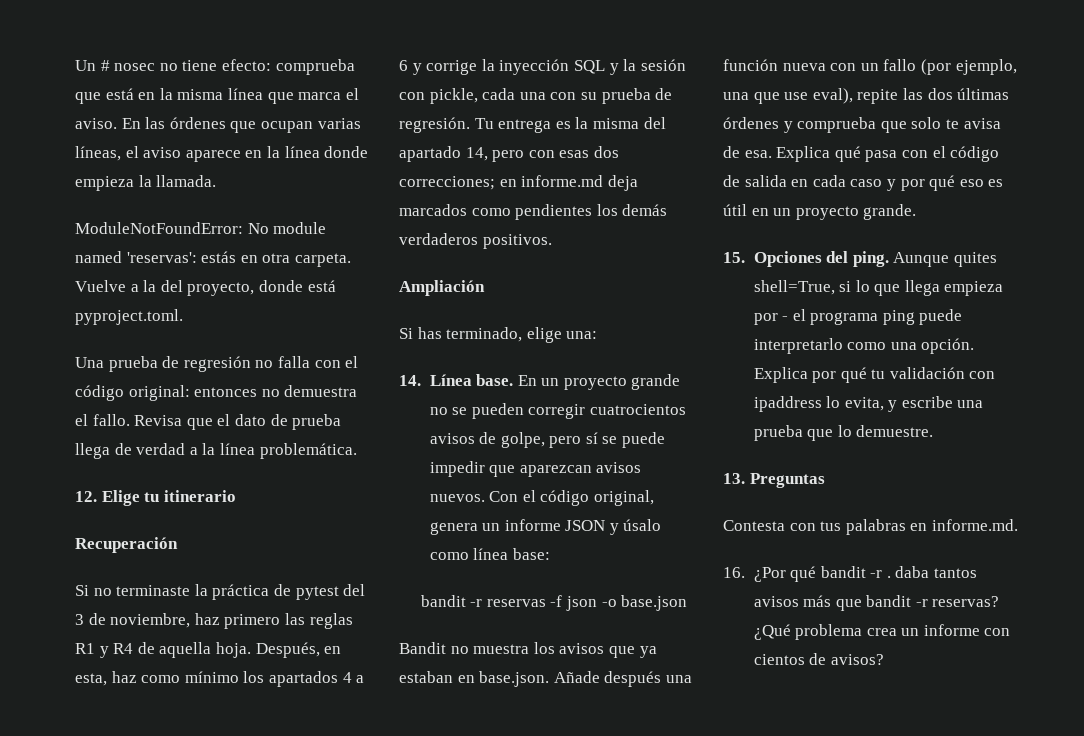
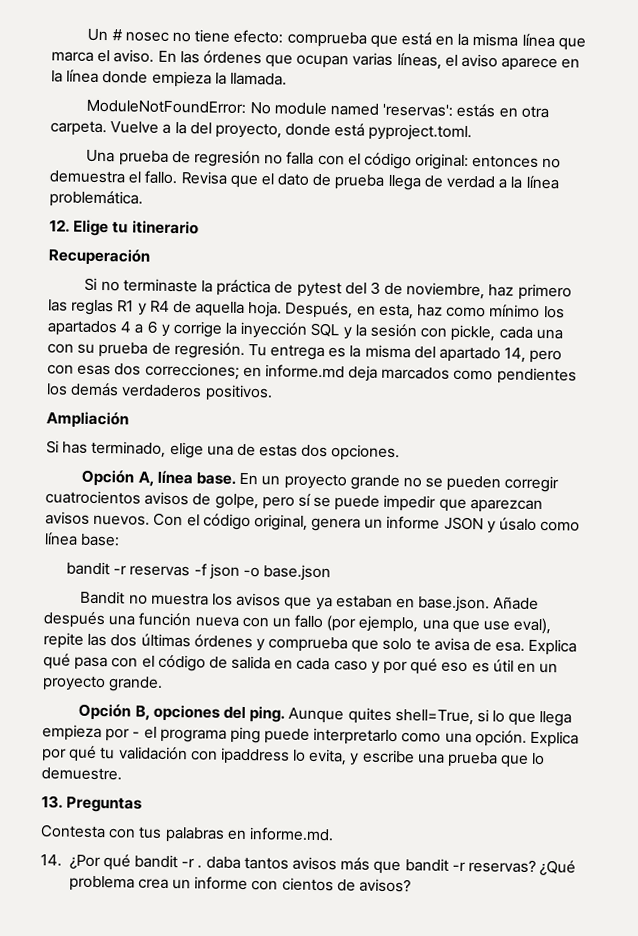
- Si has terminado, elige una:
- 14. Línea base.
+ Si has terminado, elige una de estas dos opciones.
+ Opción A, línea base.
- 15. Opciones del ping.
+ Opción B, opciones del ping.
- 16. ¿Por qué bandit -r . daba tantos avisos más que bandit -r reservas?
+ 14. ¿Por qué bandit -r . daba tantos avisos más que bandit -r reservas?

